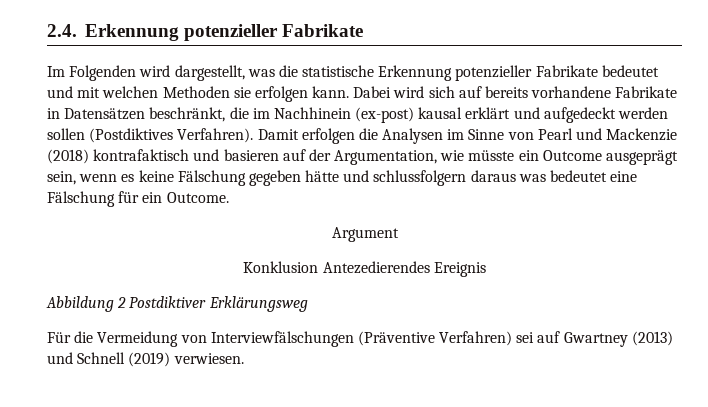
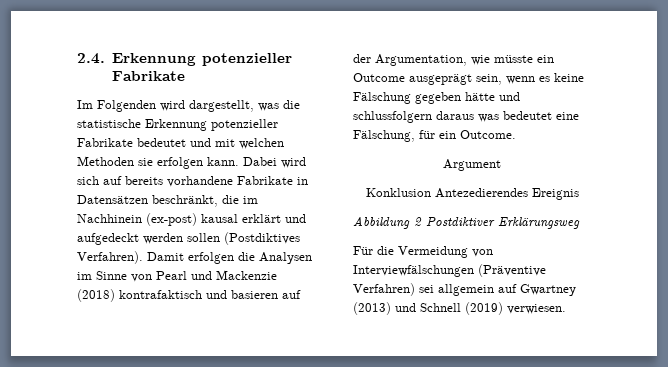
- Damit erfolgen die Analysen im Sinne von Pearl und Mackenzie (2018) kontrafaktisch und basieren auf der Argumentation, wie müsste ein Outcome ausgeprägt sein, wenn es keine Fälschung gegeben hätte und schlussfolgern daraus was bedeutet eine Fälschung für ein Outcome.
+ Damit erfolgen die Analysen im Sinne von Pearl und Mackenzie (2018) kontrafaktisch und basieren auf der Argumentation, wie müsste ein Outcome ausgeprägt sein, wenn es keine Fälschung gegeben hätte und schlussfolgern daraus was bedeutet eine Fälschung, für ein Outcome.
- Für die Vermeidung von Interviewfälschungen (Präventive Verfahren) sei auf Gwartney (2013) und Schnell (2019) verwiesen.
+ Für die Vermeidung von Interviewfälschungen (Präventive Verfahren) sei allgemein auf Gwartney (2013) und Schnell (2019) verwiesen.

